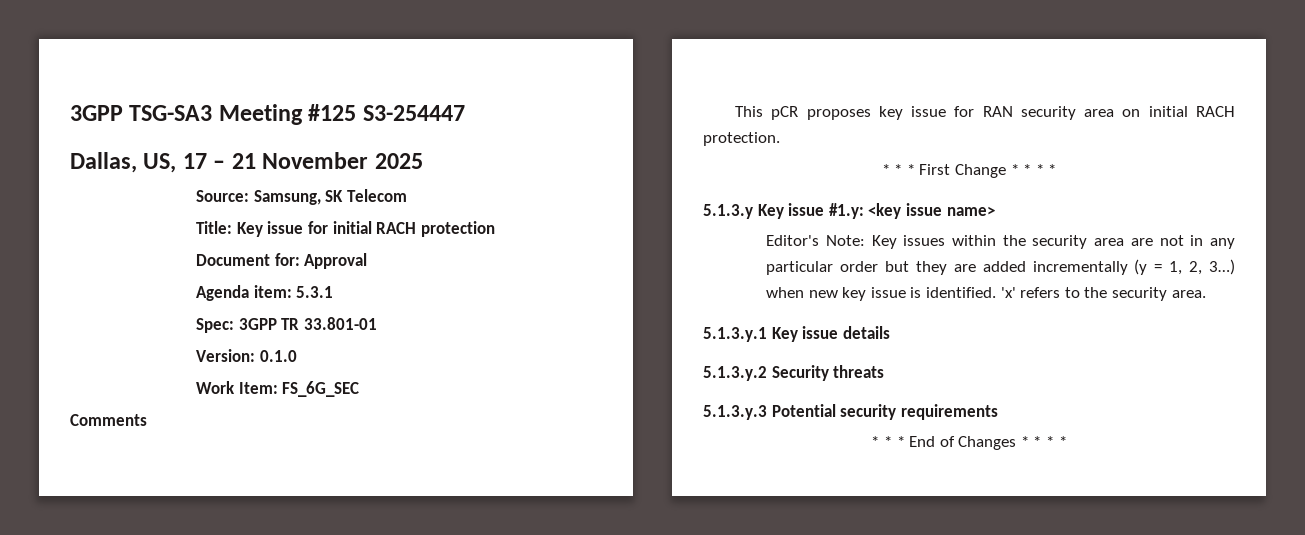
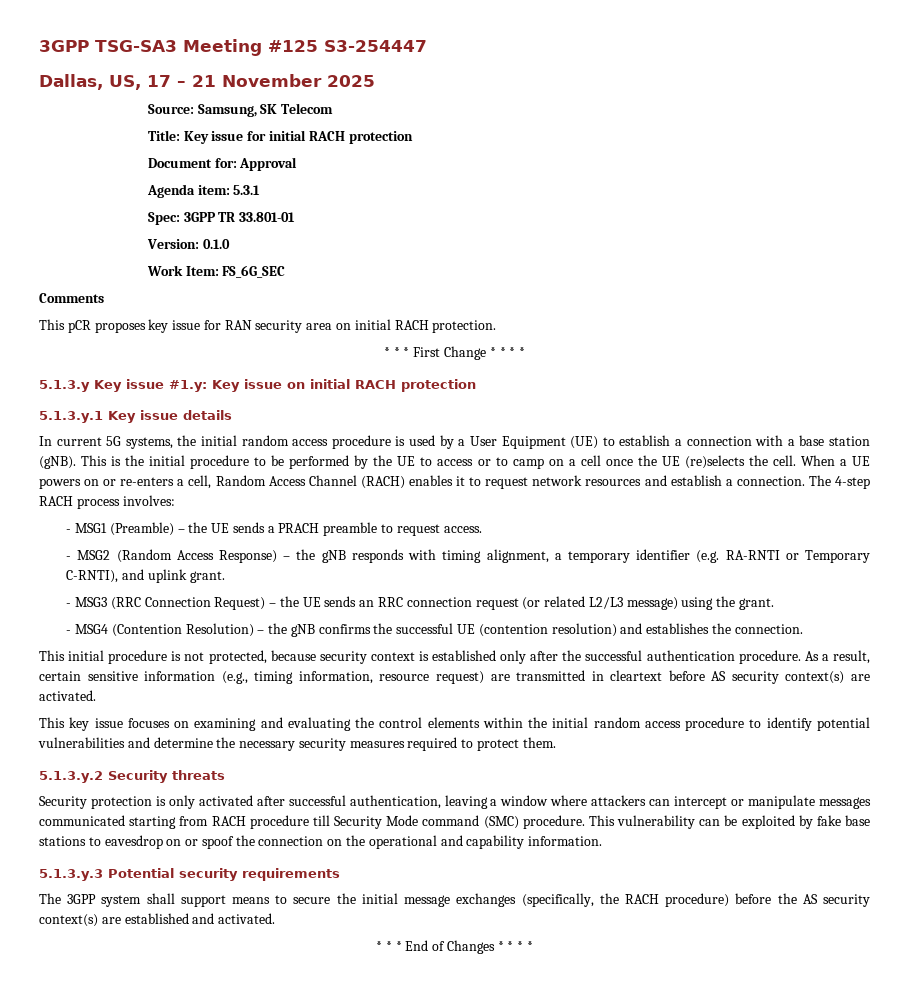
- 5.1.3.y Key issue #1.y: <key issue name>
- Editor's Note: Key issues within the security area are not in any particular order but they are added incrementally (y = 1, 2, 3…) when new key issue is identified. 'x' refers to the security area.
+ 5.1.3.y Key issue #1.y: Key issue on initial RACH protection
  5.1.3.y.1 Key issue details
+ In current 5G systems, the initial random access procedure is used by a User Equipment (UE) to establish a connection with a base station (gNB). This is the initial procedure to be performed by the UE to access or to camp on a cell once the UE (re)selects the cell. When a UE powers on or re-enters a cell, Random Access Channel (RACH) enables it to request network resources and establish a connection. The 4-step RACH process involves:
+ - MSG1 (Preamble) – the UE sends a PRACH preamble to request access.
+ - MSG2 (Random Access Response) – the gNB responds with timing alignment, a temporary identifier (e.g. RA-RNTI or Temporary C-RNTI), and uplink grant.
+ - MSG3 (RRC Connection Request) – the UE sends an RRC connection request (or related L2/L3 message) using the grant.
+ - MSG4 (Contention Resolution) – the gNB confirms the successful UE (contention resolution) and establishes the connection.
+ This initial procedure is not protected, because security context is established only after the successful authentication procedure. As a result, certain sensitive information (e.g., timing information, resource request) are transmitted in cleartext before AS security context(s) are activated.
+ This key issue focuses on examining and evaluating the control elements within the initial random access procedure to identify potential vulnerabilities and determine the necessary security measures required to protect them.
  5.1.3.y.2 Security threats
+ Security protection is only activated after successful authentication, leaving a window where attackers can intercept or manipulate messages communicated starting from RACH procedure till Security Mode command (SMC) procedure. This vulnerability can be exploited by fake base stations to eavesdrop on or spoof the connection on the operational and capability information.
  5.1.3.y.3 Potential security requirements
+ The 3GPP system shall support means to secure the initial message exchanges (specifically, the RACH procedure) before the AS security context(s) are established and activated.

